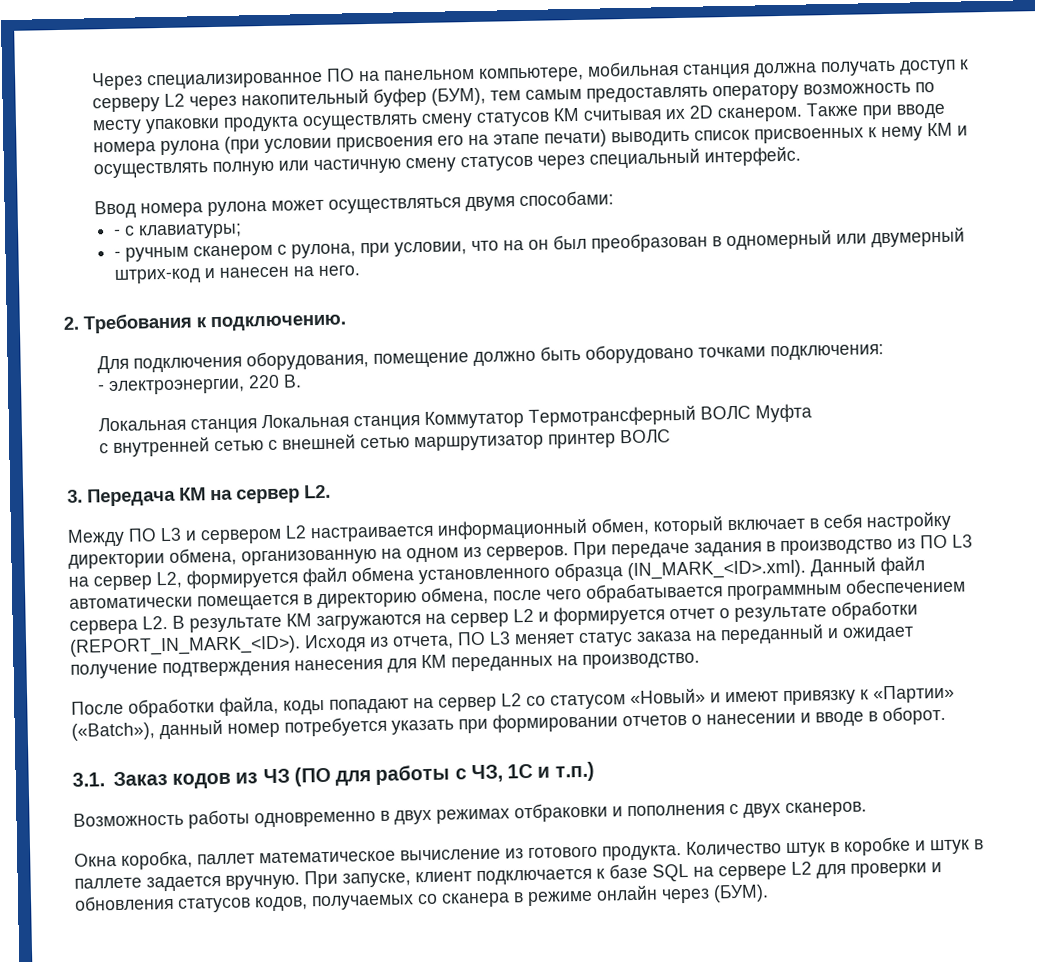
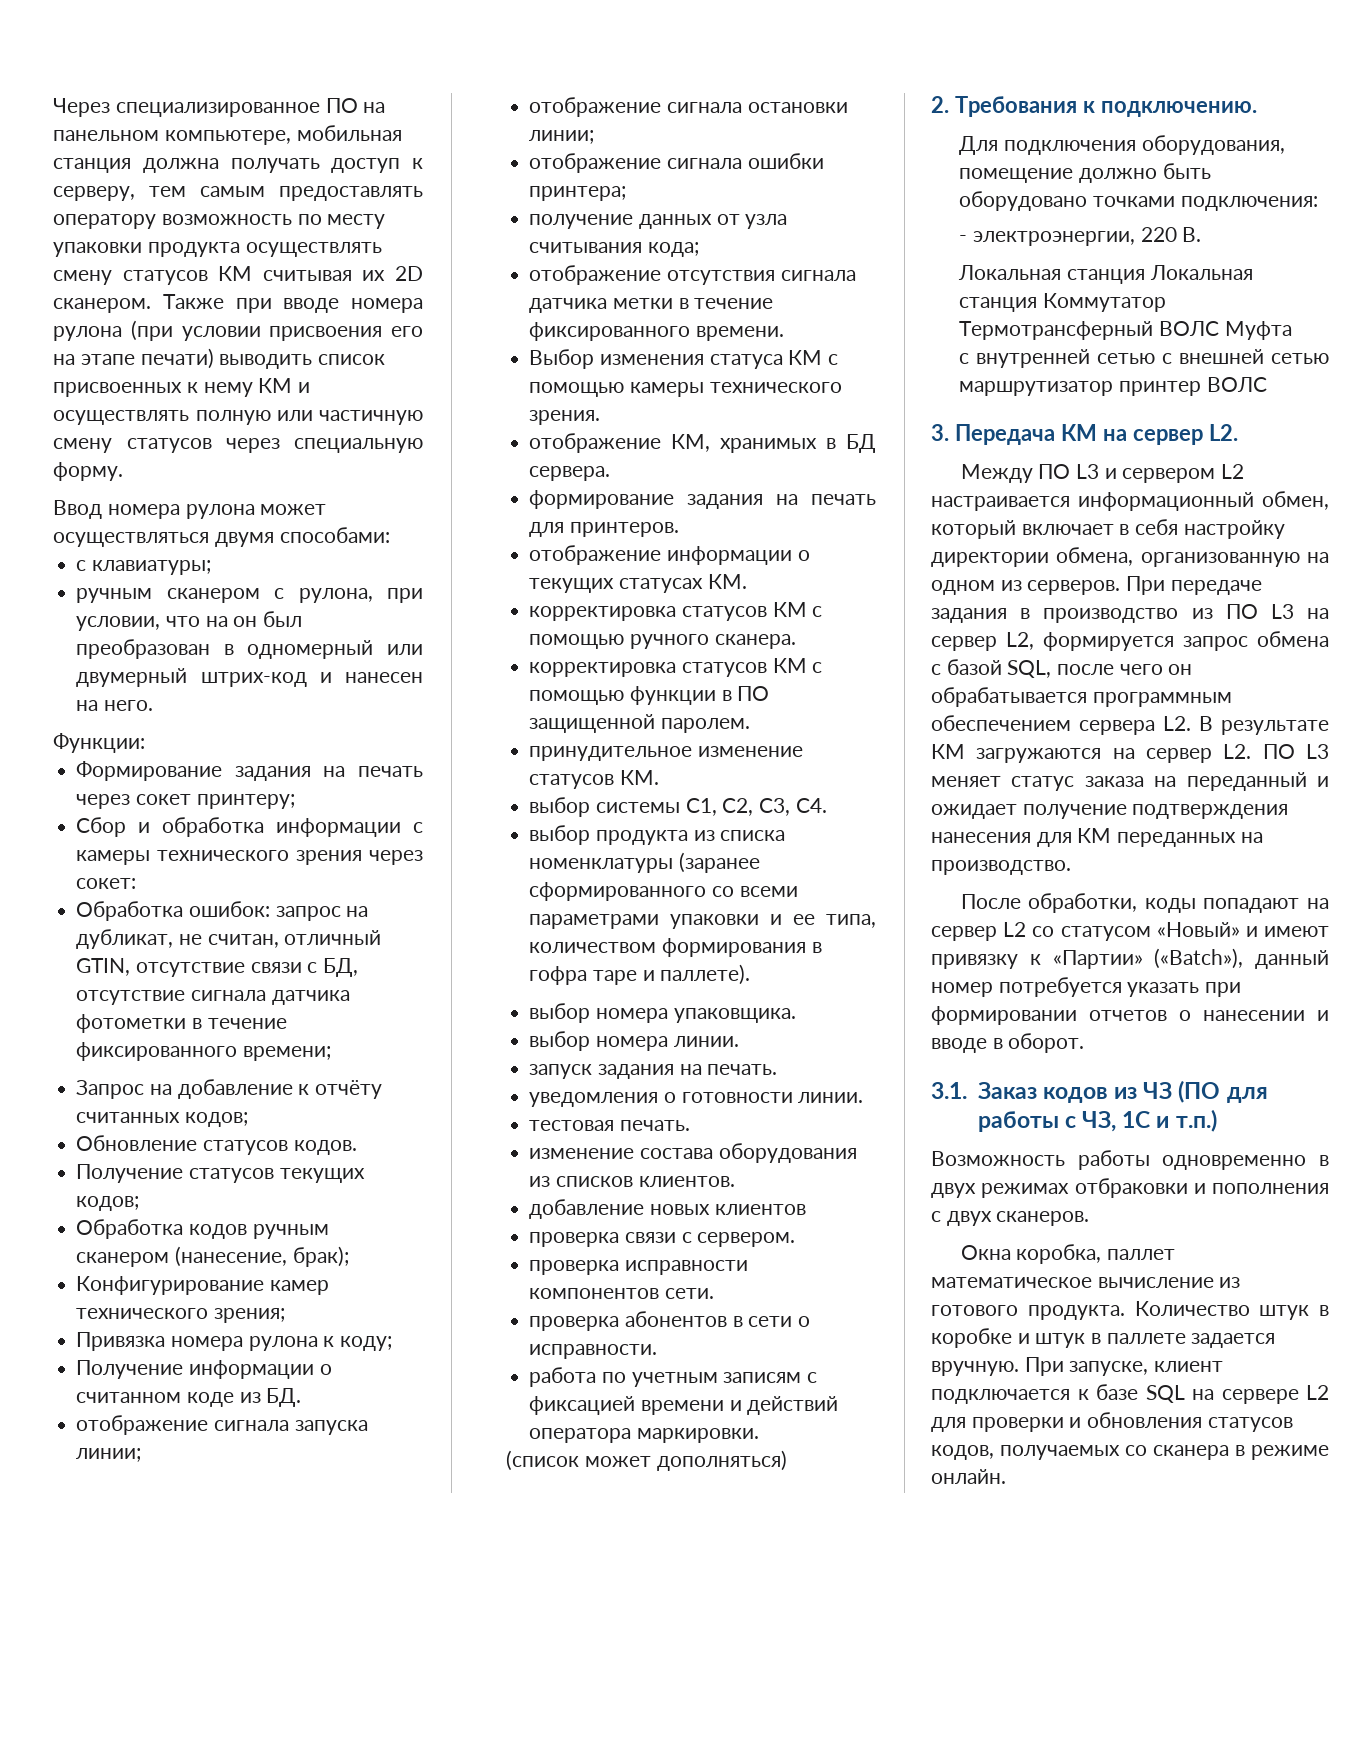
- Через специализированное ПО на панельном компьютере, мобильная станция должна получать доступ к серверу L2 через накопительный буфер (БУМ), тем самым предоставлять оператору возможность по месту упаковки продукта осуществлять смену статусов КМ считывая их 2D сканером.
+ Через специализированное ПО на панельном компьютере, мобильная станция должна получать доступ к серверу, тем самым предоставлять оператору возможность по месту упаковки продукта осуществлять смену статусов КМ считывая их 2D сканером.
- Также при вводе номера рулона (при условии присвоения его на этапе печати) выводить список присвоенных к нему КМ и осуществлять полную или частичную смену статусов через специальный интерфейс.
+ Также при вводе номера рулона (при условии присвоения его на этапе печати) выводить список присвоенных к нему КМ и осуществлять полную или частичную смену статусов через специальную форму.
- - с клавиатуры;
+ с клавиатуры;
- - ручным сканером с рулона, при условии, что на он был преобразован в одномерный или двумерный штрих-код и нанесен на него.
+ ручным сканером с рулона, при условии, что на он был преобразован в одномерный или двумерный штрих-код и нанесен на него.
+ Функции:
+ Формирование задания на печать через сокет принтеру;
+ Сбор и обработка информации с камеры технического зрения через сокет:
+ Обработка ошибок: запрос на дубликат, не считан, отличный GTIN, отсутствие связи с БД, отсутствие сигнала датчика фотометки в течение фиксированного времени;
+ Запрос на добавление к отчёту считанных кодов;
+ Обновление статусов кодов.
+ Получение статусов текущих кодов;
+ Обработка кодов ручным сканером (нанесение, брак);
+ Конфигурирование камер технического зрения;
+ Привязка номера рулона к коду;
+ Получение информации о считанном коде из БД.
+ отображение сигнала запуска линии;
+ отображение сигнала остановки линии;
+ отображение сигнала ошибки принтера;
+ получение данных от узла считывания кода;
+ отображение отсутствия сигнала датчика метки в течение фиксированного времени.
+ Выбор изменения статуса КМ с помощью камеры технического зрения.
+ отображение КМ, хранимых в БД сервера.
+ формирование задания на печать для принтеров.
+ отображение информации о текущих статусах КМ.
+ корректировка статусов КМ с помощью ручного сканера.
+ корректировка статусов КМ с помощью функции в ПО защищенной паролем.
+ принудительное изменение статусов КМ.
+ выбор системы С1, С2, С3, С4.
+ выбор продукта из списка номенклатуры (заранее сформированного со всеми параметрами упаковки и ее типа, количеством формирования в гофра таре и паллете).
+ выбор номера упаковщика.
+ выбор номера линии.
+ запуск задания на печать.
+ уведомления о готовности линии.
+ тестовая печать.
+ изменение состава оборудования из списков клиентов.
+ добавление новых клиентов
+ проверка связи с сервером.
+ проверка исправности компонентов сети.
+ проверка абонентов в сети о исправности.
+ работа по учетным записям с фиксацией времени и действий оператора маркировки.
+ (список может дополняться)
- При передаче задания в производство из ПО L3 на сервер L2, формируется файл обмена установленного образца (IN_MARK_<ID>.xml). Данный файл автоматически помещается в директорию обмена, после чего обрабатывается программным обеспечением сервера L2. В результате КМ загружаются на сервер L2 и формируется отчет о результате обработки (REPORT_IN_MARK_<ID>). Исходя из отчета, ПО L3 меняет статус заказа на переданный и ожидает получение подтверждения нанесения для КМ переданных на производство.
+ При передаче задания в производство из ПО L3 на сервер L2, формируется запрос обмена с базой SQL, после чего он обрабатывается программным обеспечением сервера L2. В результате КМ загружаются на сервер L2. ПО L3 меняет статус заказа на переданный и ожидает получение подтверждения нанесения для КМ переданных на производство.
- После обработки файла, коды попадают на сервер L2 со статусом «Новый» и имеют привязку к «Партии» («Batch»), данный номер потребуется указать при формировании отчетов о нанесении и вводе в оборот.
+ После обработки, коды попадают на сервер L2 со статусом «Новый» и имеют привязку к «Партии» («Batch»), данный номер потребуется указать при формировании отчетов о нанесении и вводе в оборот.
- При запуске, клиент подключается к базе SQL на сервере L2 для проверки и обновления статусов кодов, получаемых со сканера в режиме онлайн через (БУМ).
+ При запуске, клиент подключается к базе SQL на сервере L2 для проверки и обновления статусов кодов, получаемых со сканера в режиме онлайн.

